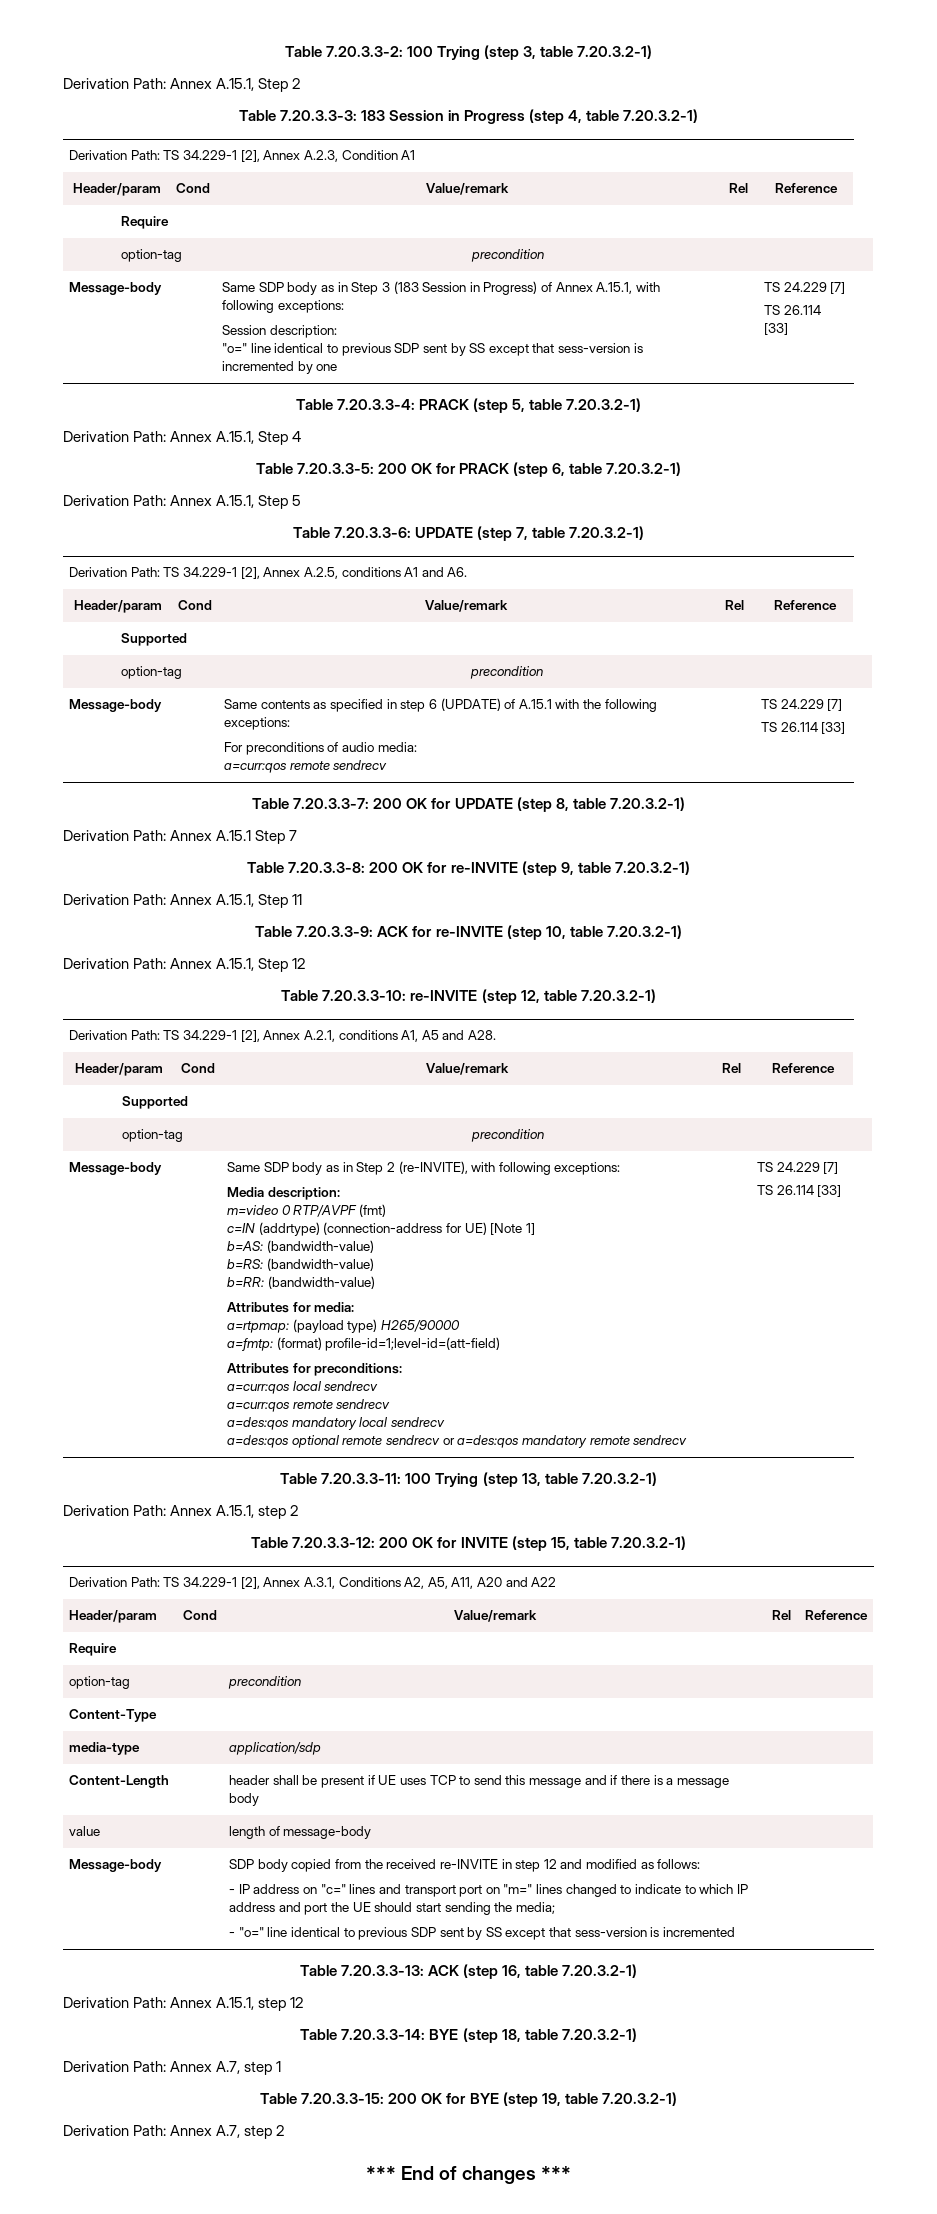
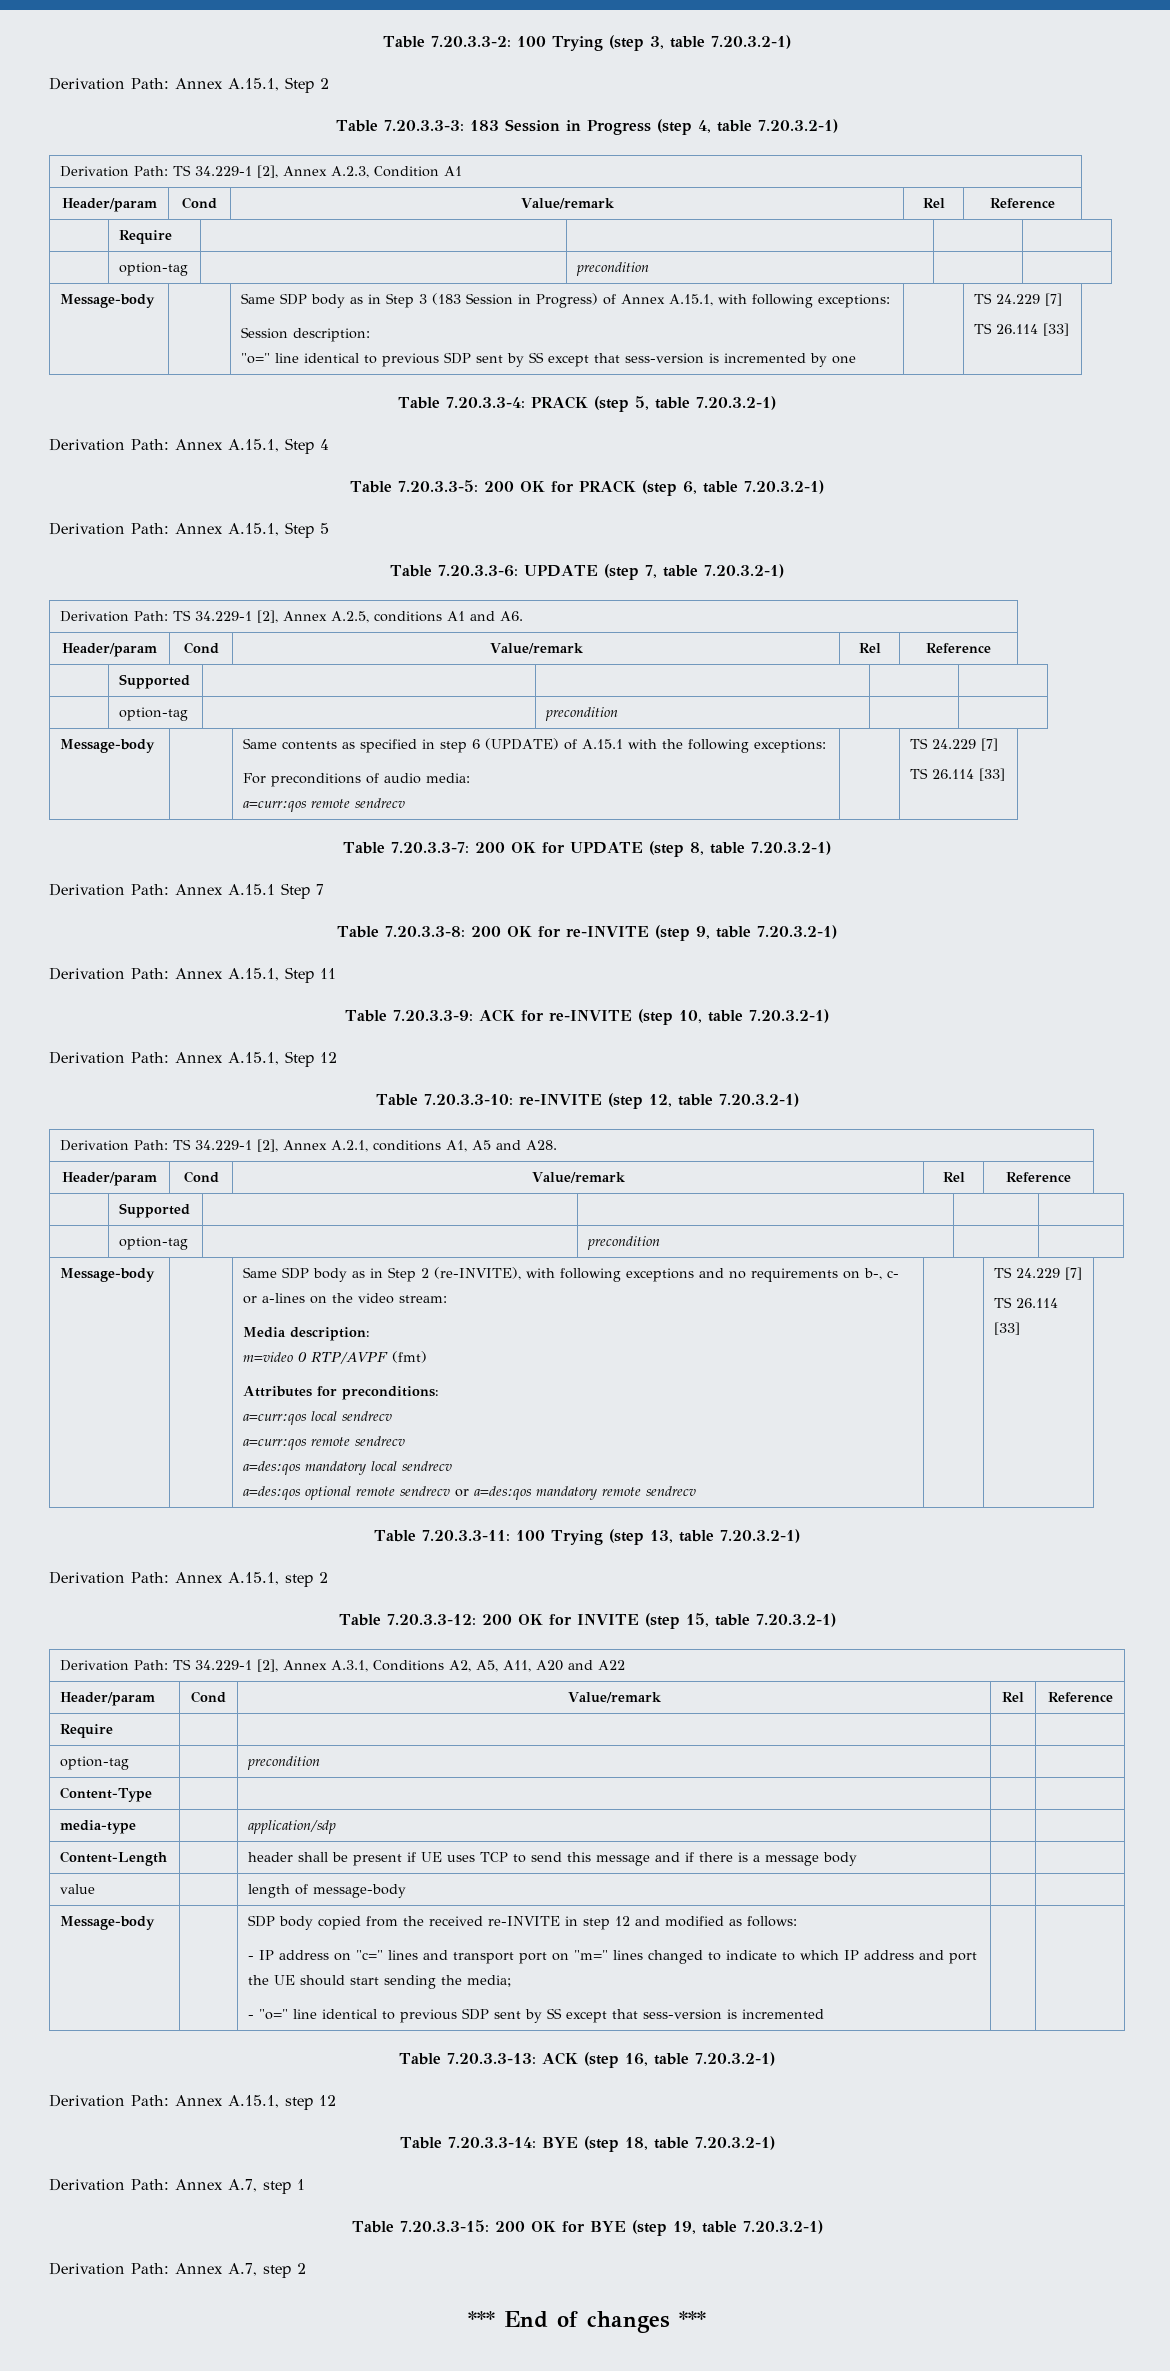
- Same SDP body as in Step 2 (re-INVITE), with following exceptions:
+ Same SDP body as in Step 2 (re-INVITE), with following exceptions and no requirements on b-, c- or a-lines on the video stream:
- c=IN (addrtype) (connection-address for UE) [Note 1]
- b=AS: (bandwidth-value)
- b=RS: (bandwidth-value)
- b=RR: (bandwidth-value)
- Attributes for media:
- a=rtpmap: (payload type) H265/90000
- a=fmtp: (format) profile-id=1;level-id=(att-field)

